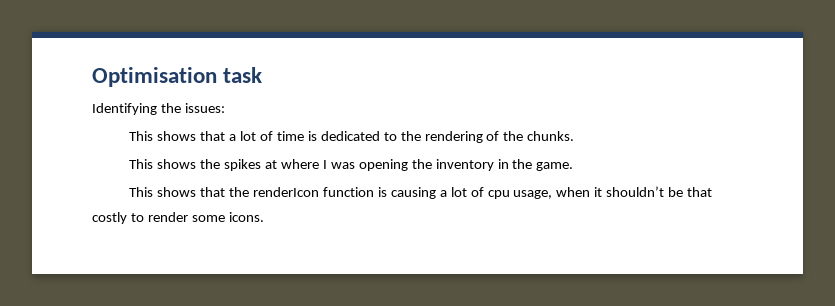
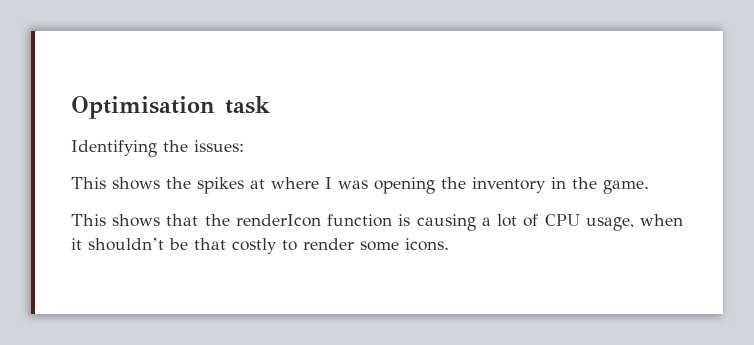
- This shows that a lot of time is dedicated to the rendering of the chunks.
- This shows that the renderIcon function is causing a lot of cpu usage, when it shouldn’t be that costly to render some icons.
+ This shows that the renderIcon function is causing a lot of CPU usage, when it shouldn’t be that costly to render some icons.

